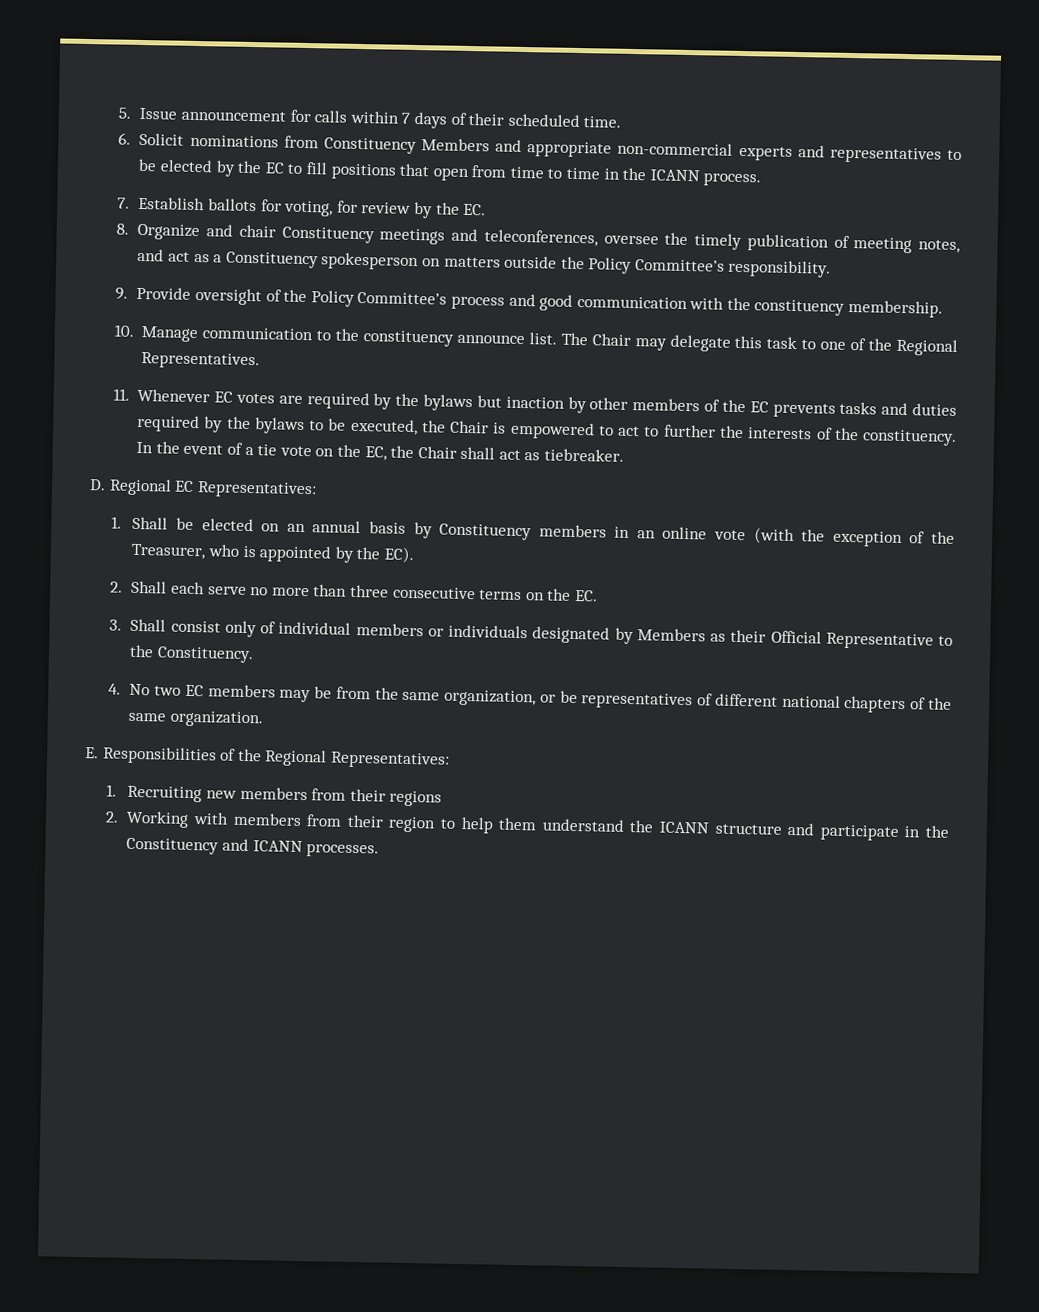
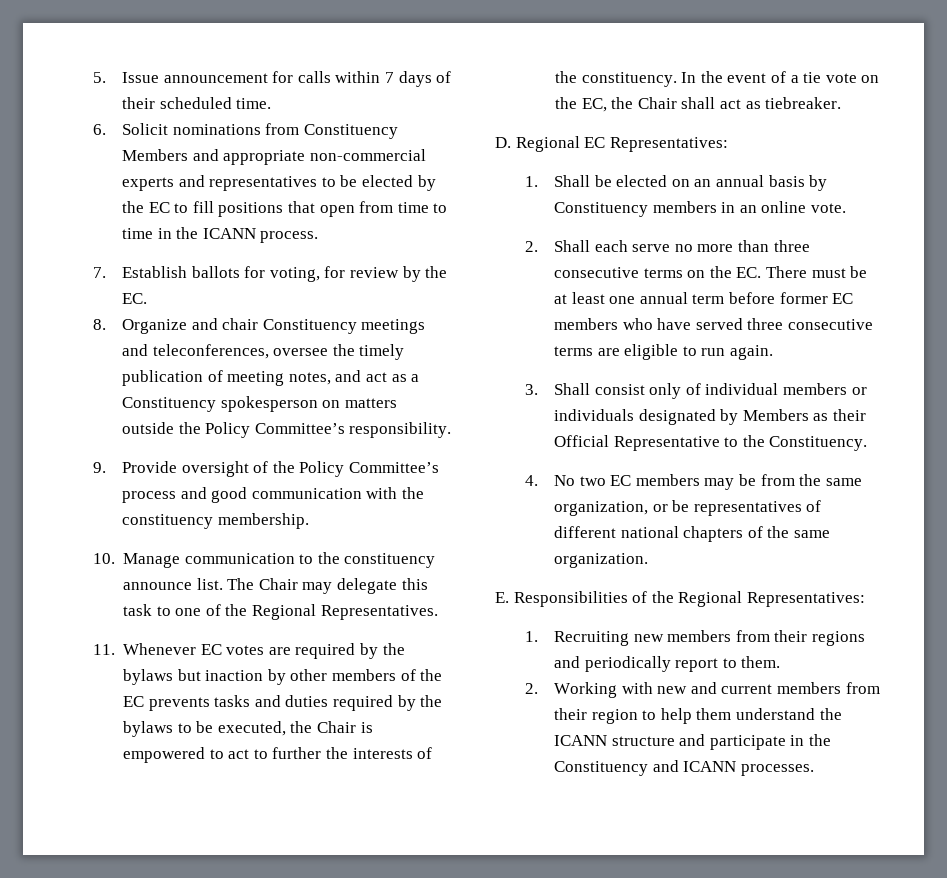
- 1. Shall be elected on an annual basis by Constituency members in an online vote (with the exception of the Treasurer, who is appointed by the EC).
+ 1. Shall be elected on an annual basis by Constituency members in an online vote.
- 2. Shall each serve no more than three consecutive terms on the EC.
+ 2. Shall each serve no more than three consecutive terms on the EC. There must be at least one annual term before former EC members who have served three consecutive terms are eligible to run again.
- 1. Recruiting new members from their regions
+ 1. Recruiting new members from their regions and periodically report to them.
- 2. Working with members from their region to help them understand the ICANN structure and participate in the Constituency and ICANN processes.
+ 2. Working with new and current members from their region to help them understand the ICANN structure and participate in the Constituency and ICANN processes.

